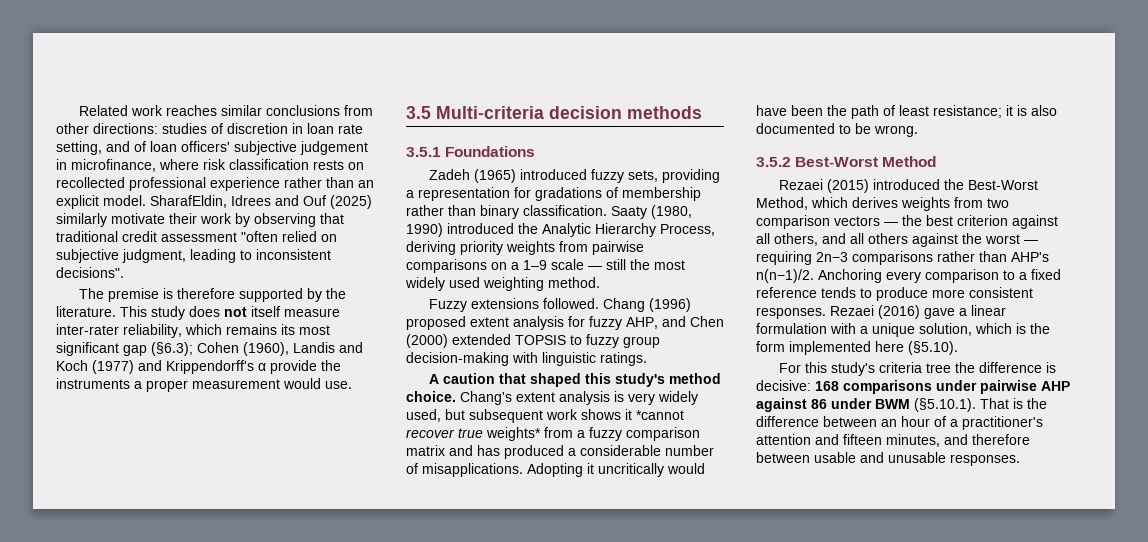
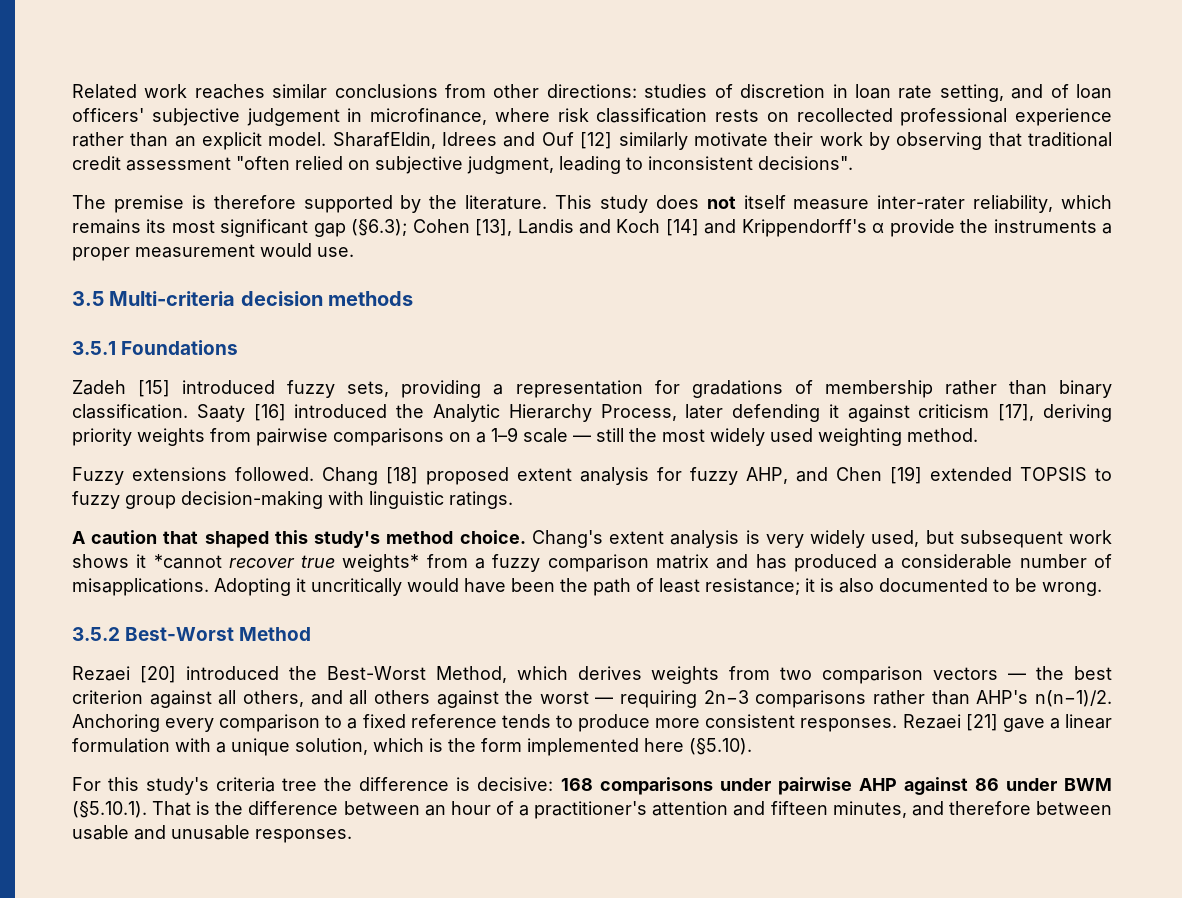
- SharafEldin, Idrees and Ouf (2025) similarly motivate their work by observing that traditional credit assessment "often relied on subjective judgment, leading to inconsistent decisions".
+ SharafEldin, Idrees and Ouf [12] similarly motivate their work by observing that traditional credit assessment "often relied on subjective judgment, leading to inconsistent decisions".
- This study does not itself measure inter-rater reliability, which remains its most significant gap (§6.3); Cohen (1960), Landis and Koch (1977) and Krippendorff's α provide the instruments a proper measurement would use.
+ This study does not itself measure inter-rater reliability, which remains its most significant gap (§6.3); Cohen [13], Landis and Koch [14] and Krippendorff's α provide the instruments a proper measurement would use.
- Zadeh (1965) introduced fuzzy sets, providing a representation for gradations of membership rather than binary classification.
+ Zadeh [15] introduced fuzzy sets, providing a representation for gradations of membership rather than binary classification.
- Saaty (1980, 1990) introduced the Analytic Hierarchy Process, deriving priority weights from pairwise comparisons on a 1–9 scale — still the most widely used weighting method.
+ Saaty [16] introduced the Analytic Hierarchy Process, later defending it against criticism [17], deriving priority weights from pairwise comparisons on a 1–9 scale — still the most widely used weighting method.
- Chang (1996) proposed extent analysis for fuzzy AHP, and Chen (2000) extended TOPSIS to fuzzy group decision-making with linguistic ratings.
+ Chang [18] proposed extent analysis for fuzzy AHP, and Chen [19] extended TOPSIS to fuzzy group decision-making with linguistic ratings.
- Rezaei (2015) introduced the Best-Worst Method, which derives weights from two comparison vectors — the best criterion against all others, and all others against the worst — requiring 2n−3 comparisons rather than AHP's n(n−1)/2.
+ Rezaei [20] introduced the Best-Worst Method, which derives weights from two comparison vectors — the best criterion against all others, and all others against the worst — requiring 2n−3 comparisons rather than AHP's n(n−1)/2.
- Rezaei (2016) gave a linear formulation with a unique solution, which is the form implemented here (§5.10).
+ Rezaei [21] gave a linear formulation with a unique solution, which is the form implemented here (§5.10).

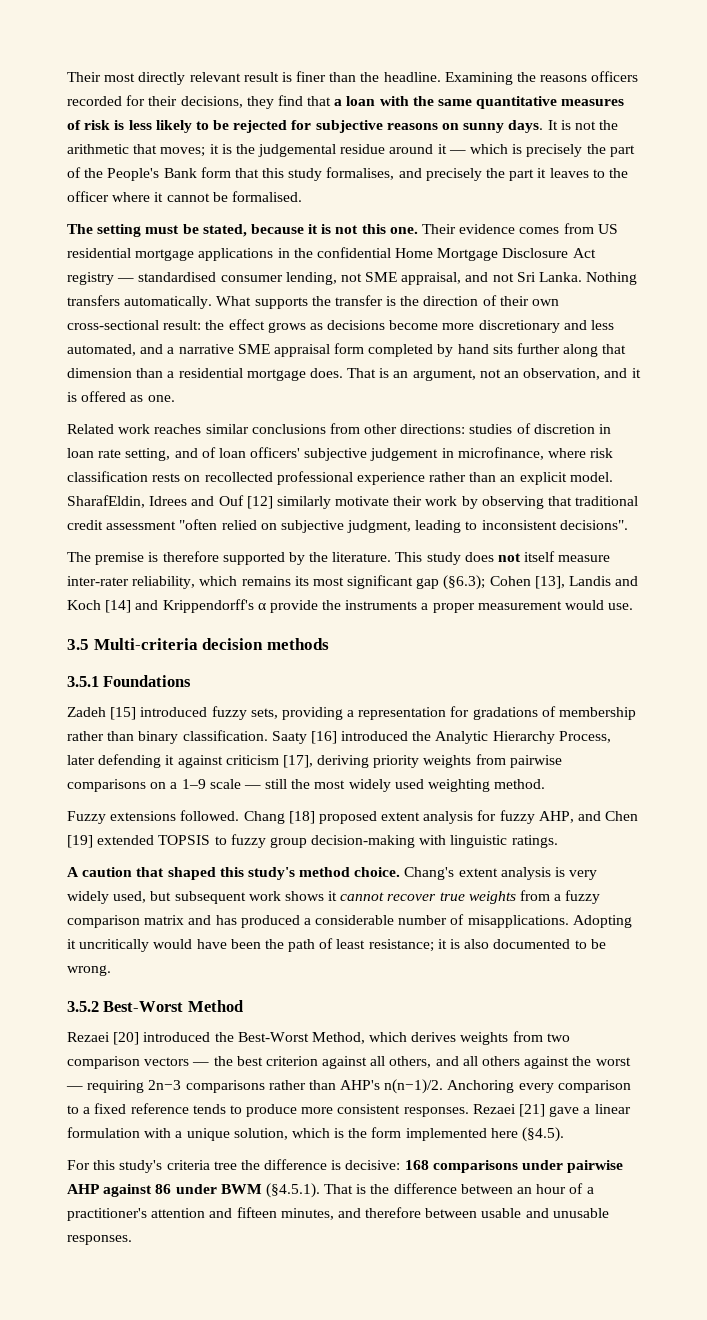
+ Their most directly relevant result is finer than the headline. Examining the reasons officers recorded for their decisions, they find that a loan with the same quantitative measures of risk is less likely to be rejected for subjective reasons on sunny days. It is not the arithmetic that moves; it is the judgemental residue around it — which is precisely the part of the People's Bank form that this study formalises, and precisely the part it leaves to the officer where it cannot be formalised.
+ The setting must be stated, because it is not this one. Their evidence comes from US residential mortgage applications in the confidential Home Mortgage Disclosure Act registry — standardised consumer lending, not SME appraisal, and not Sri Lanka. Nothing transfers automatically. What supports the transfer is the direction of their own cross-sectional result: the effect grows as decisions become more discretionary and less automated, and a narrative SME appraisal form completed by hand sits further along that dimension than a residential mortgage does. That is an argument, not an observation, and it is offered as one.
- Chang's extent analysis is very widely used, but subsequent work shows it *cannot recover true weights* from a fuzzy comparison matrix and has produced a considerable number of misapplications.
+ Chang's extent analysis is very widely used, but subsequent work shows it cannot recover true weights from a fuzzy comparison matrix and has produced a considerable number of misapplications.
- Rezaei [21] gave a linear formulation with a unique solution, which is the form implemented here (§5.10).
+ Rezaei [21] gave a linear formulation with a unique solution, which is the form implemented here (§4.5).
- For this study's criteria tree the difference is decisive: 168 comparisons under pairwise AHP against 86 under BWM (§5.10.1). That is the difference between an hour of a practitioner's attention and fifteen minutes, and therefore between usable and unusable responses.
+ For this study's criteria tree the difference is decisive: 168 comparisons under pairwise AHP against 86 under BWM (§4.5.1). That is the difference between an hour of a practitioner's attention and fifteen minutes, and therefore between usable and unusable responses.

